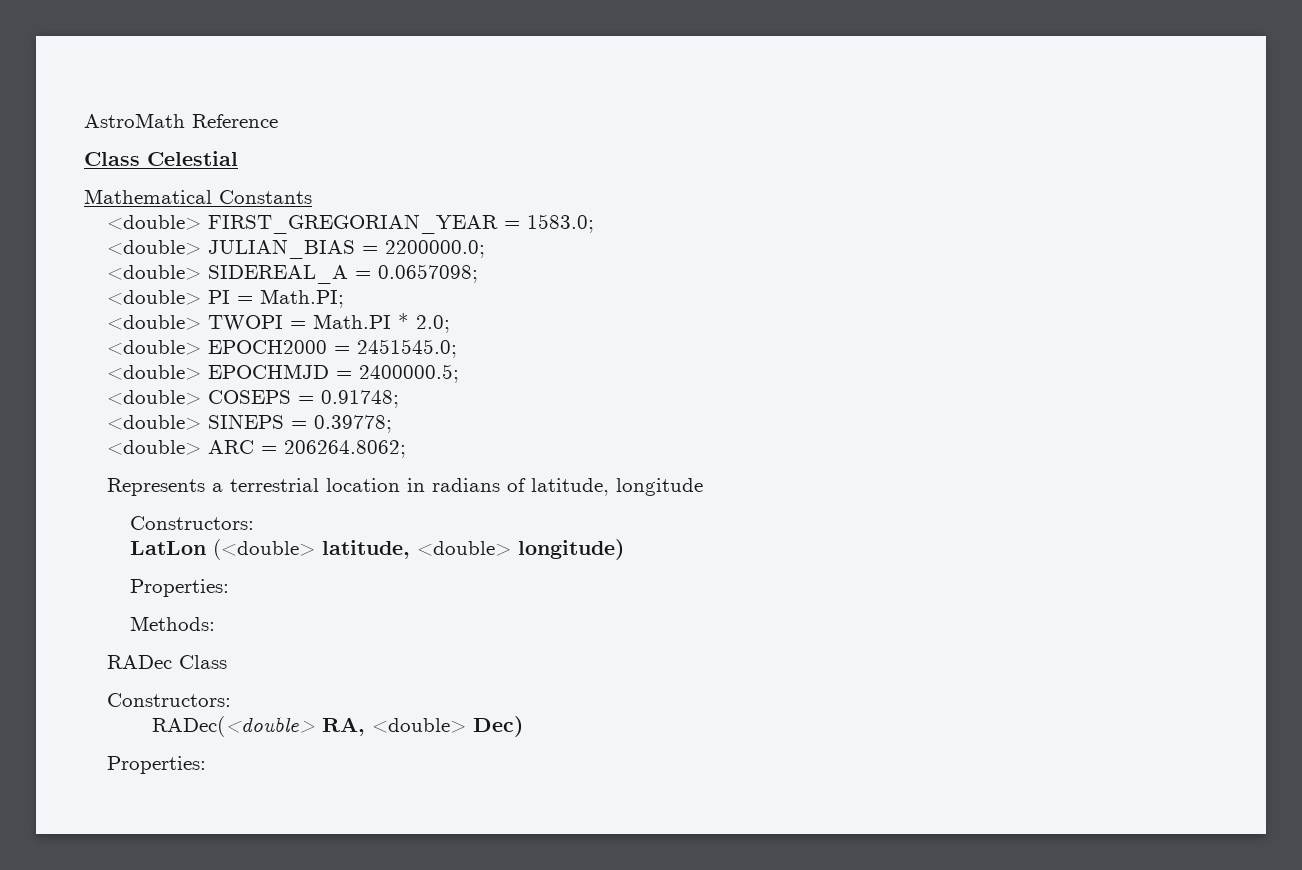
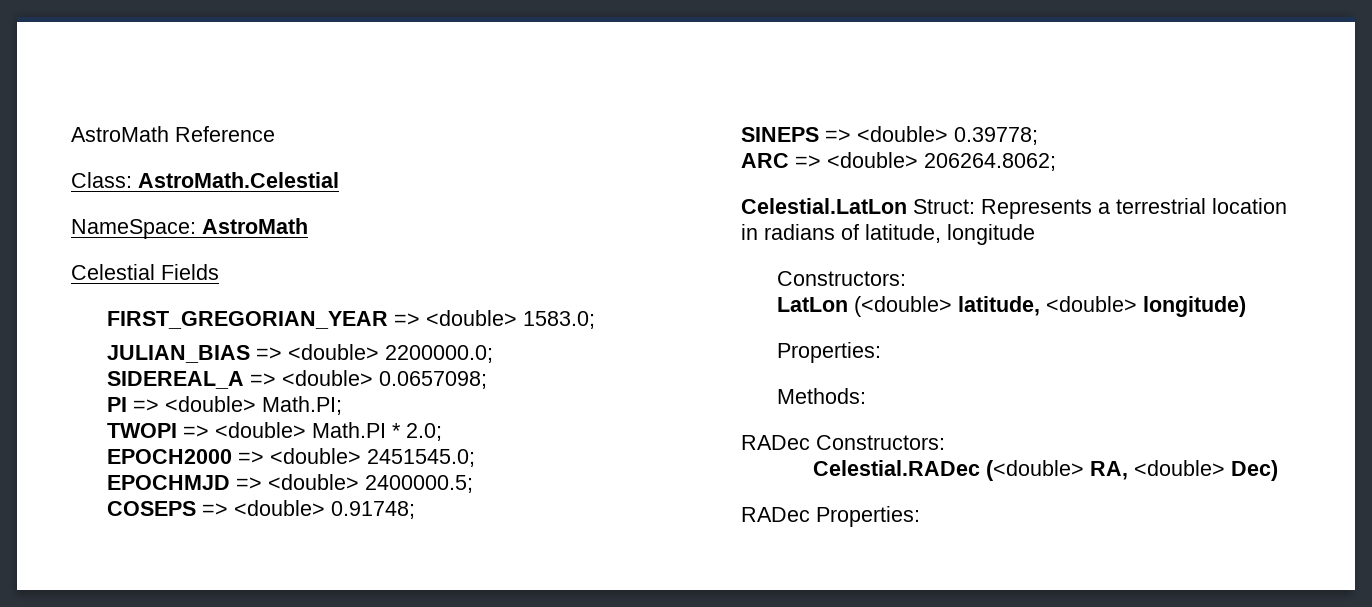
- Class Celestial
- Mathematical Constants
- <double> FIRST_GREGORIAN_YEAR = 1583.0;
- <double> JULIAN_BIAS = 2200000.0;
- <double> SIDEREAL_A = 0.0657098;
- <double> PI = Math.PI;
- <double> TWOPI = Math.PI * 2.0;
- <double> EPOCH2000 = 2451545.0;
- <double> EPOCHMJD = 2400000.5;
- <double> COSEPS = 0.91748;
- <double> SINEPS = 0.39778;
- <double> ARC = 206264.8062;
+ Class: AstroMath.Celestial
+ NameSpace: AstroMath
+ Celestial Fields
+ FIRST_GREGORIAN_YEAR => <double> 1583.0;
+ JULIAN_BIAS => <double> 2200000.0;
+ SIDEREAL_A => <double> 0.0657098;
+ PI => <double> Math.PI;
+ TWOPI => <double> Math.PI * 2.0;
+ EPOCH2000 => <double> 2451545.0;
+ EPOCHMJD => <double> 2400000.5;
+ COSEPS => <double> 0.91748;
+ SINEPS => <double> 0.39778;
+ ARC => <double> 206264.8062;
- Represents a terrestrial location in radians of latitude, longitude
+ Celestial.LatLon Struct: Represents a terrestrial location in radians of latitude, longitude
- RADec Class
- Constructors:
- RADec(<double> RA, <double> Dec)
- Properties:
+ RADec Constructors:
+ Celestial.RADec (<double> RA, <double> Dec)
+ RADec Properties:

